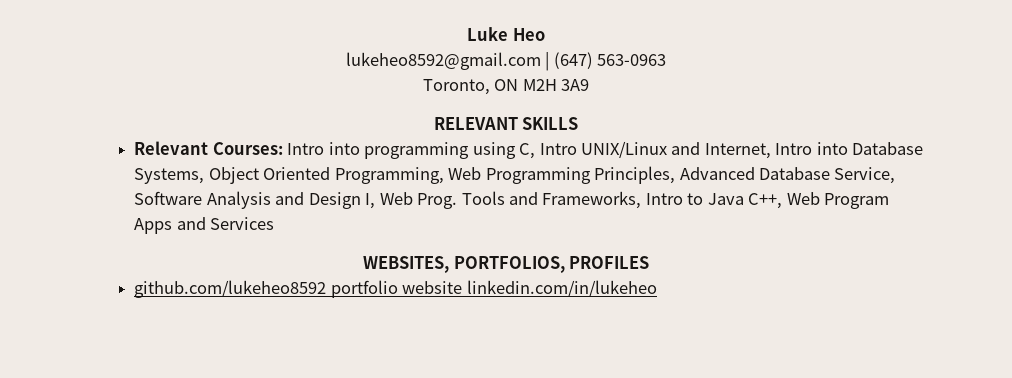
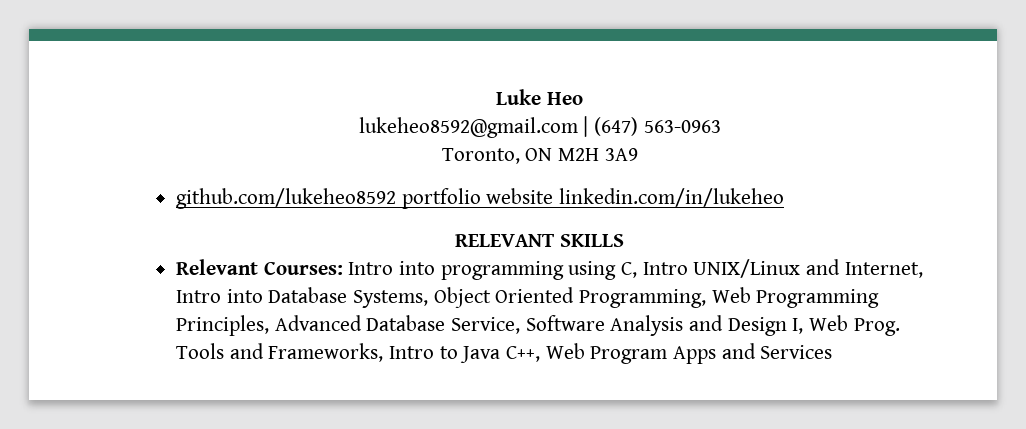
+ github.com/lukeheo8592 portfolio website linkedin.com/in/lukeheo
- WEBSITES, PORTFOLIOS, PROFILES
- github.com/lukeheo8592 portfolio website linkedin.com/in/lukeheo

